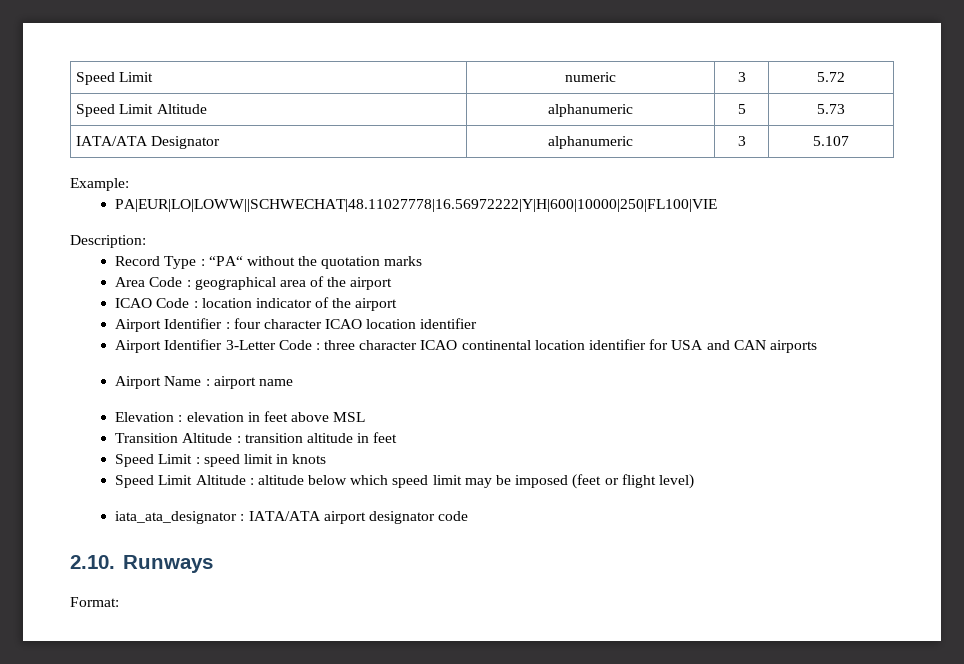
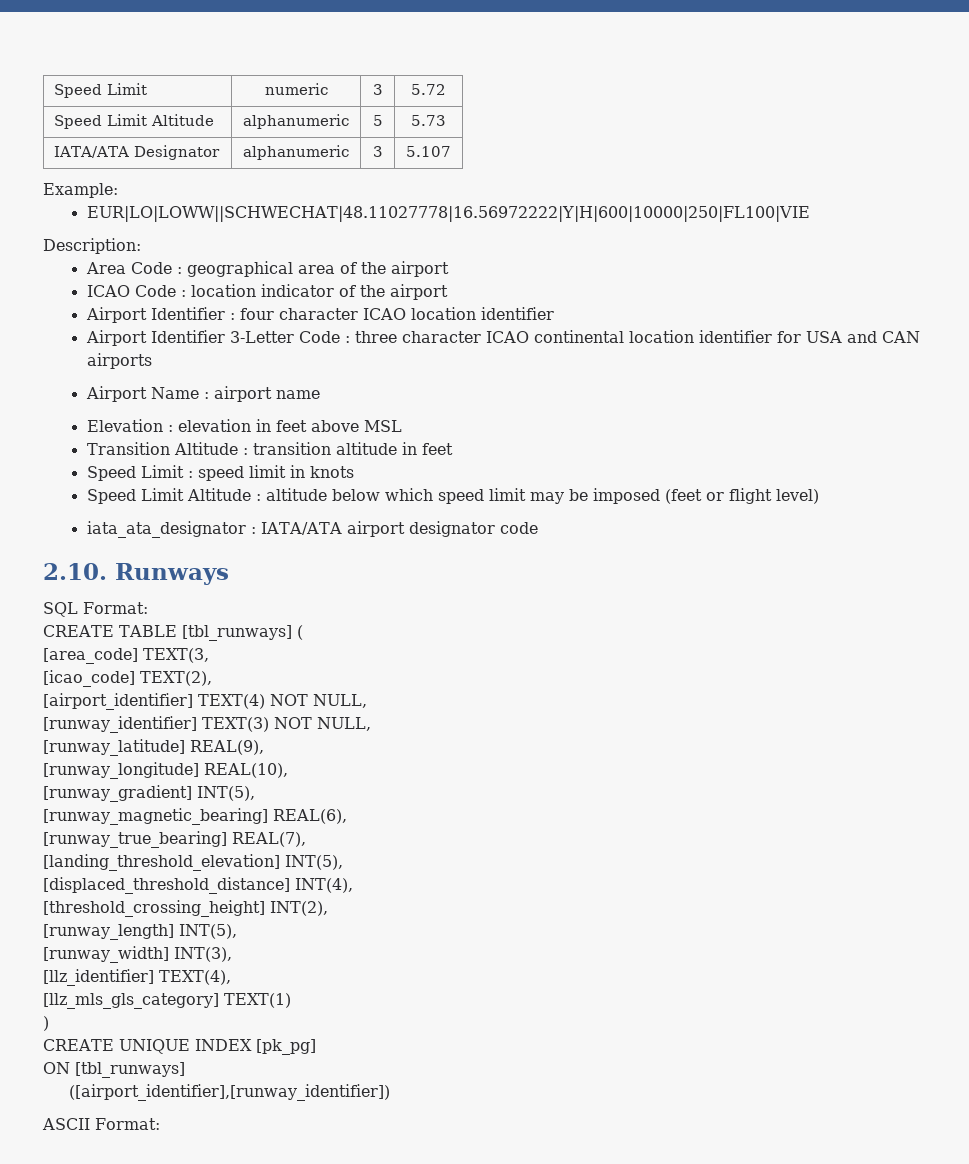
- PA|EUR|LO|LOWW||SCHWECHAT|48.11027778|16.56972222|Y|H|600|10000|250|FL100|VIE
+ EUR|LO|LOWW||SCHWECHAT|48.11027778|16.56972222|Y|H|600|10000|250|FL100|VIE
- Record Type : “PA“ without the quotation marks
- Format:
+ SQL Format:
+ CREATE TABLE [tbl_runways] (
+ [area_code] TEXT(3,
+ [icao_code] TEXT(2),
+ [airport_identifier] TEXT(4) NOT NULL,
+ [runway_identifier] TEXT(3) NOT NULL,
+ [runway_latitude] REAL(9),
+ [runway_longitude] REAL(10),
+ [runway_gradient] INT(5),
+ [runway_magnetic_bearing] REAL(6),
+ [runway_true_bearing] REAL(7),
+ [landing_threshold_elevation] INT(5),
+ [displaced_threshold_distance] INT(4),
+ [threshold_crossing_height] INT(2),
+ [runway_length] INT(5),
+ [runway_width] INT(3),
+ [llz_identifier] TEXT(4),
+ [llz_mls_gls_category] TEXT(1)
+ )
+ CREATE UNIQUE INDEX [pk_pg]
+ ON [tbl_runways]
+ ([airport_identifier],[runway_identifier])
+ ASCII Format:

